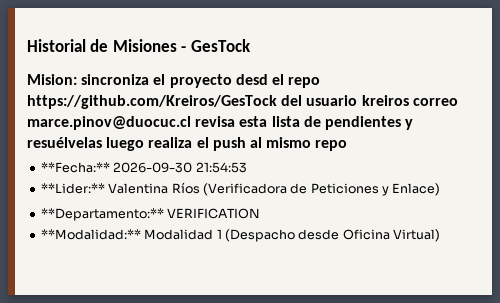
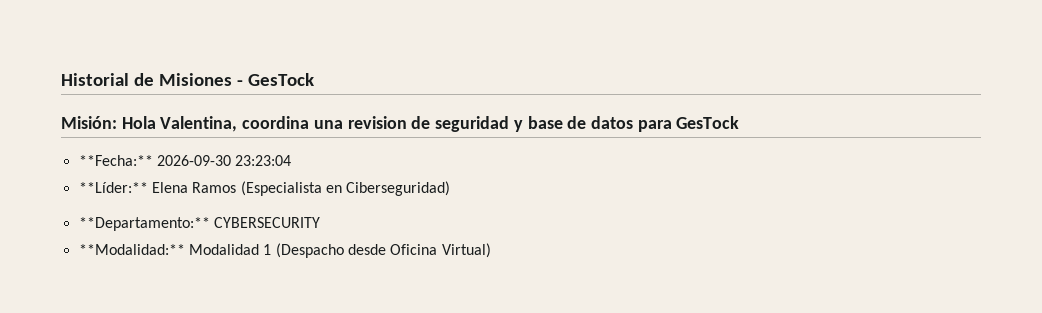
- Mision: sincroniza el proyecto desd el repo https://github.com/Kreiros/GesTock del usuario kreiros correo marce.pinov@duocuc.cl revisa esta lista de pendientes y resuélvelas luego realiza el push al mismo repo
- **Fecha:** 2026-09-30 21:54:53
- **Lider:** Valentina Ríos (Verificadora de Peticiones y Enlace)
+ Misión: Hola Valentina, coordina una revision de seguridad y base de datos para GesTock
+ **Fecha:** 2026-09-30 23:23:04
+ **Líder:** Elena Ramos (Especialista en Ciberseguridad)
- **Departamento:** VERIFICATION
+ **Departamento:** CYBERSECURITY

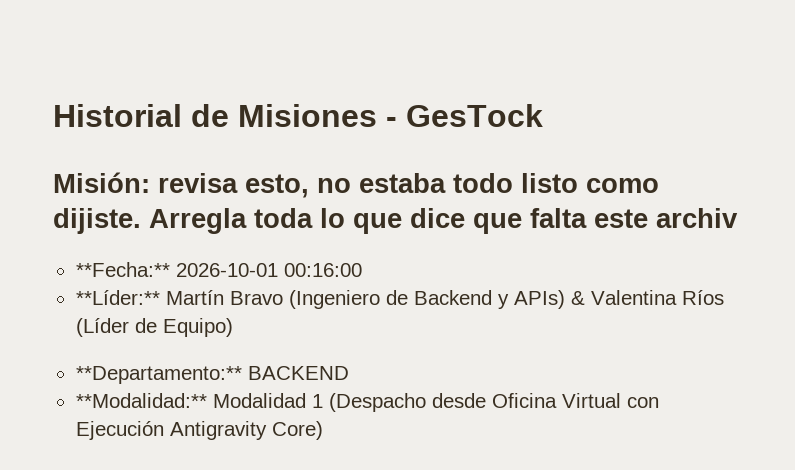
- Misión: Hola Valentina, coordina una revision de seguridad y base de datos para GesTock
+ Misión: revisa esto, no estaba todo listo como dijiste. Arregla toda lo que dice que falta este archiv
- **Fecha:** 2026-09-30 23:23:04
+ **Fecha:** 2026-10-01 00:16:00
- **Líder:** Elena Ramos (Especialista en Ciberseguridad)
+ **Líder:** Martín Bravo (Ingeniero de Backend y APIs) & Valentina Ríos (Líder de Equipo)
- **Departamento:** CYBERSECURITY
+ **Departamento:** BACKEND
- **Modalidad:** Modalidad 1 (Despacho desde Oficina Virtual)
+ **Modalidad:** Modalidad 1 (Despacho desde Oficina Virtual con Ejecución Antigravity Core)

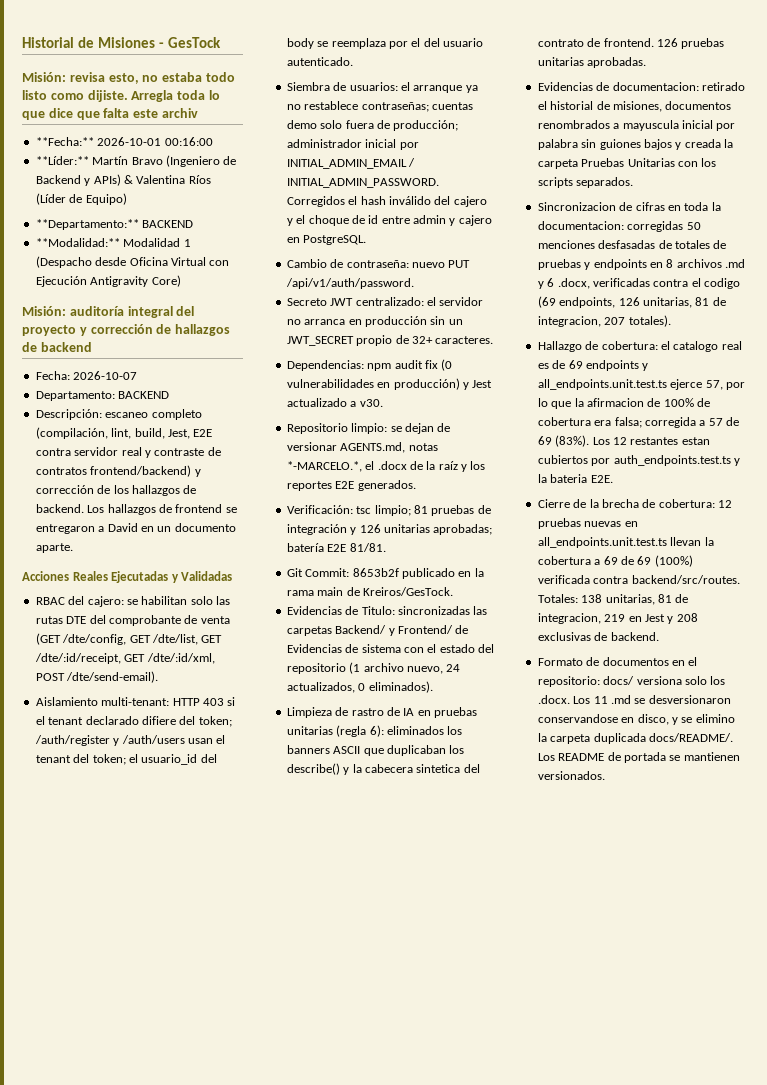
+ Misión: auditoría integral del proyecto y corrección de hallazgos de backend
+ Fecha: 2026-10-07
+ Departamento: BACKEND
+ Descripción: escaneo completo (compilación, lint, build, Jest, E2E contra servidor real y contraste de contratos frontend/backend) y corrección de los hallazgos de backend. Los hallazgos de frontend se entregaron a David en un documento aparte.
+ Acciones Reales Ejecutadas y Validadas
+ RBAC del cajero: se habilitan solo las rutas DTE del comprobante de venta (GET /dte/config, GET /dte/list, GET /dte/:id/receipt, GET /dte/:id/xml, POST /dte/send-email).
+ Aislamiento multi-tenant: HTTP 403 si el tenant declarado difiere del token; /auth/register y /auth/users usan el tenant del token; el usuario_id del body se reemplaza por el del usuario autenticado.
+ Siembra de usuarios: el arranque ya no restablece contraseñas; cuentas demo solo fuera de producción; administrador inicial por INITIAL_ADMIN_EMAIL / INITIAL_ADMIN_PASSWORD. Corregidos el hash inválido del cajero y el choque de id entre admin y cajero en PostgreSQL.
+ Cambio de contraseña: nuevo PUT /api/v1/auth/password.
+ Secreto JWT centralizado: el servidor no arranca en producción sin un JWT_SECRET propio de 32+ caracteres.
+ Dependencias: npm audit fix (0 vulnerabilidades en producción) y Jest actualizado a v30.
+ Repositorio limpio: se dejan de versionar AGENTS.md, notas *-MARCELO.*, el .docx de la raíz y los reportes E2E generados.
+ Verificación: tsc limpio; 81 pruebas de integración y 126 unitarias aprobadas; batería E2E 81/81.
+ Git Commit: 8653b2f publicado en la rama main de Kreiros/GesTock.
+ Evidencias de Titulo: sincronizadas las carpetas Backend/ y Frontend/ de Evidencias de sistema con el estado del repositorio (1 archivo nuevo, 24 actualizados, 0 eliminados).
+ Limpieza de rastro de IA en pruebas unitarias (regla 6): eliminados los banners ASCII que duplicaban los describe() y la cabecera sintetica del contrato de frontend. 126 pruebas unitarias aprobadas.
+ Evidencias de documentacion: retirado el historial de misiones, documentos renombrados a mayuscula inicial por palabra sin guiones bajos y creada la carpeta Pruebas Unitarias con los scripts separados.
+ Sincronizacion de cifras en toda la documentacion: corregidas 50 menciones desfasadas de totales de pruebas y endpoints en 8 archivos .md y 6 .docx, verificadas contra el codigo (69 endpoints, 126 unitarias, 81 de integracion, 207 totales).
+ Hallazgo de cobertura: el catalogo real es de 69 endpoints y all_endpoints.unit.test.ts ejerce 57, por lo que la afirmacion de 100% de cobertura era falsa; corregida a 57 de 69 (83%). Los 12 restantes estan cubiertos por auth_endpoints.test.ts y la bateria E2E.
+ Cierre de la brecha de cobertura: 12 pruebas nuevas en all_endpoints.unit.test.ts llevan la cobertura a 69 de 69 (100%) verificada contra backend/src/routes. Totales: 138 unitarias, 81 de integracion, 219 en Jest y 208 exclusivas de backend.
+ Formato de documentos en el repositorio: docs/ versiona solo los .docx. Los 11 .md se desversionaron conservandose en disco, y se elimino la carpeta duplicada docs/README/. Los README de portada se mantienen versionados.

